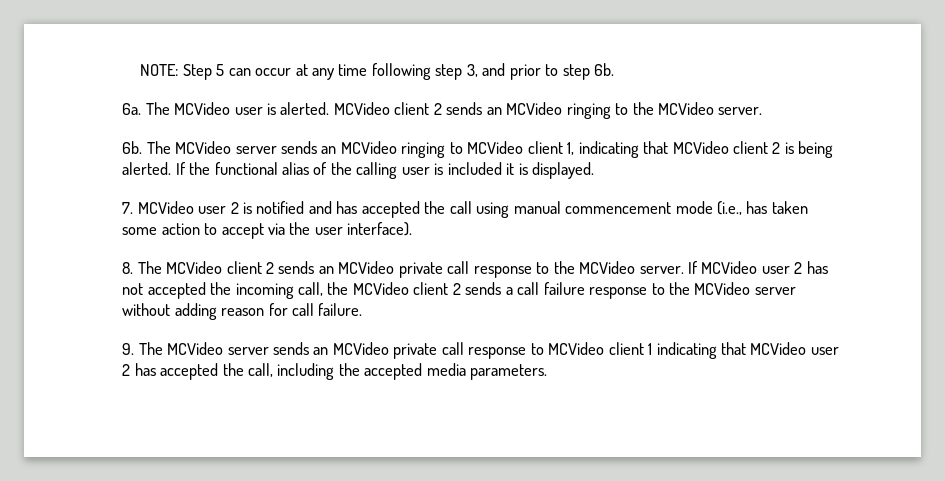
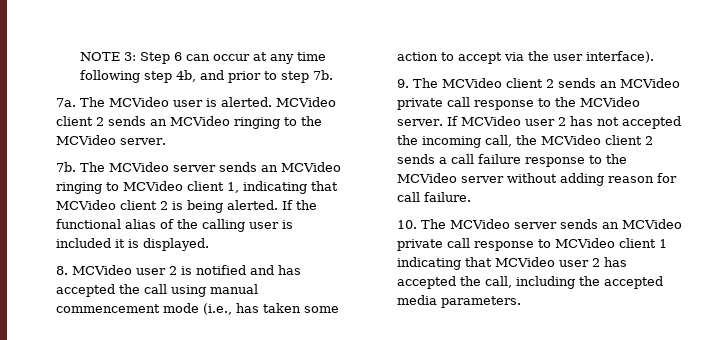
- NOTE: Step 5 can occur at any time following step 3, and prior to step 6b.
- 6a.
+ NOTE 3: Step 6 can occur at any time following step 4b, and prior to step 7b.
+ 7a.
  MCVideo client 2 sends an MCVideo ringing to the MCVideo server.
- 6b.
+ 7b.
- 7. MCVideo user 2 is notified and has accepted the call using manual commencement mode (i.e., has taken some action to accept via the user interface).
+ 8. MCVideo user 2 is notified and has accepted the call using manual commencement mode (i.e., has taken some action to accept via the user interface).
- 8. The MCVideo client 2 sends an MCVideo private call response to the MCVideo server.
+ 9. The MCVideo client 2 sends an MCVideo private call response to the MCVideo server.
- 9. The MCVideo server sends an MCVideo private call response to MCVideo client 1 indicating that MCVideo user 2 has accepted the call, including the accepted media parameters.
+ 10. The MCVideo server sends an MCVideo private call response to MCVideo client 1 indicating that MCVideo user 2 has accepted the call, including the accepted media parameters.

